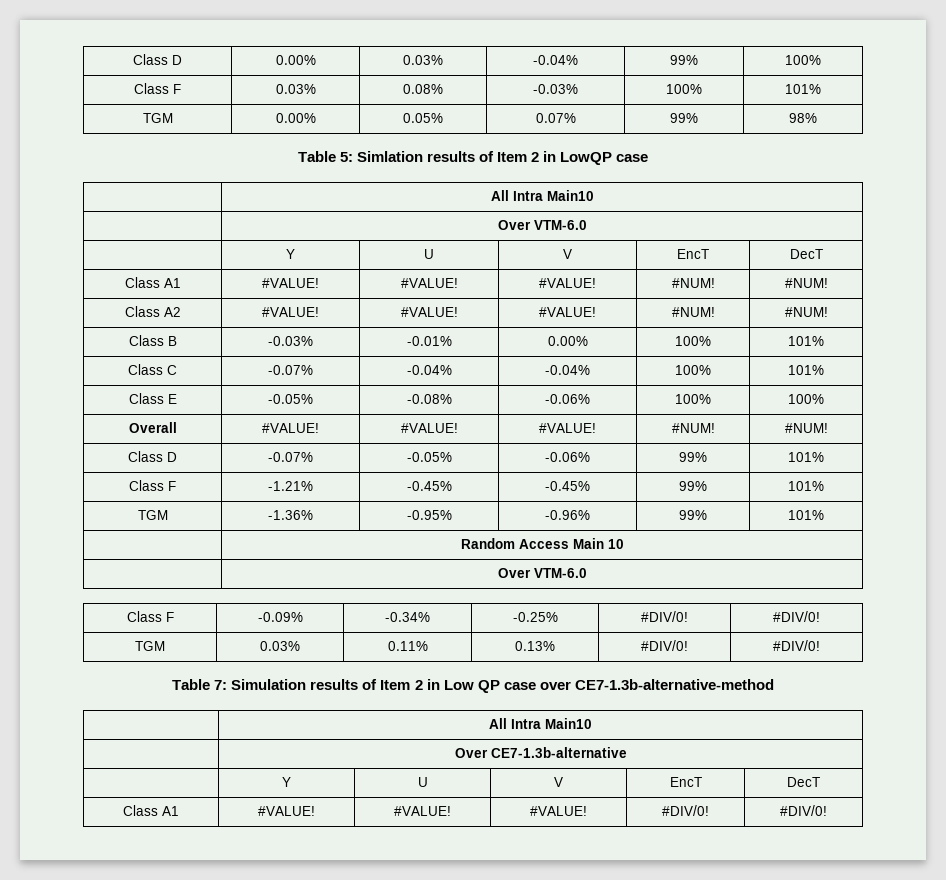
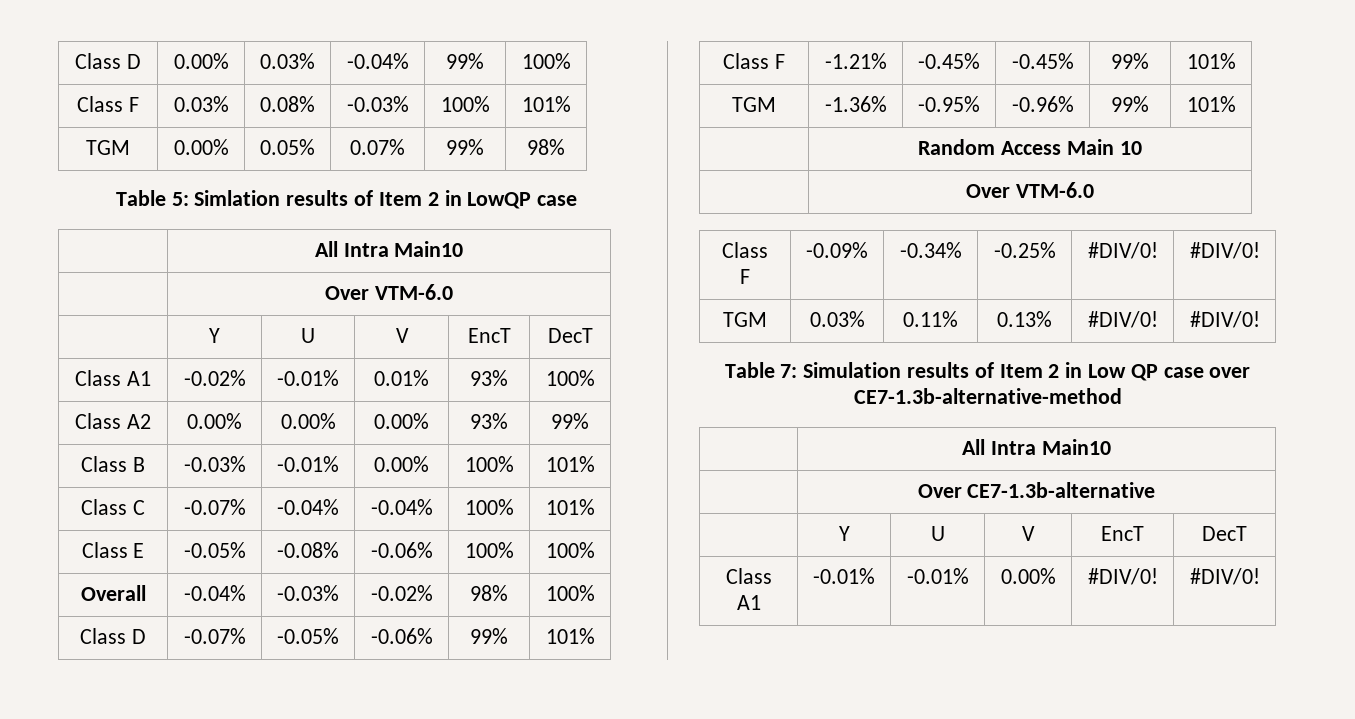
- Class A1 | #VALUE! | #VALUE! | #VALUE! | #NUM! | #NUM!
- Class A2 | #VALUE! | #VALUE! | #VALUE! | #NUM! | #NUM!
+ Class A1 | -0.02% | -0.01% | 0.01% | 93% | 100%
+ Class A2 | 0.00% | 0.00% | 0.00% | 93% | 99%
- Overall | #VALUE! | #VALUE! | #VALUE! | #NUM! | #NUM!
+ Overall | -0.04% | -0.03% | -0.02% | 98% | 100%
- Class A1 | #VALUE! | #VALUE! | #VALUE! | #DIV/0! | #DIV/0!
+ Class A1 | -0.01% | -0.01% | 0.00% | #DIV/0! | #DIV/0!

